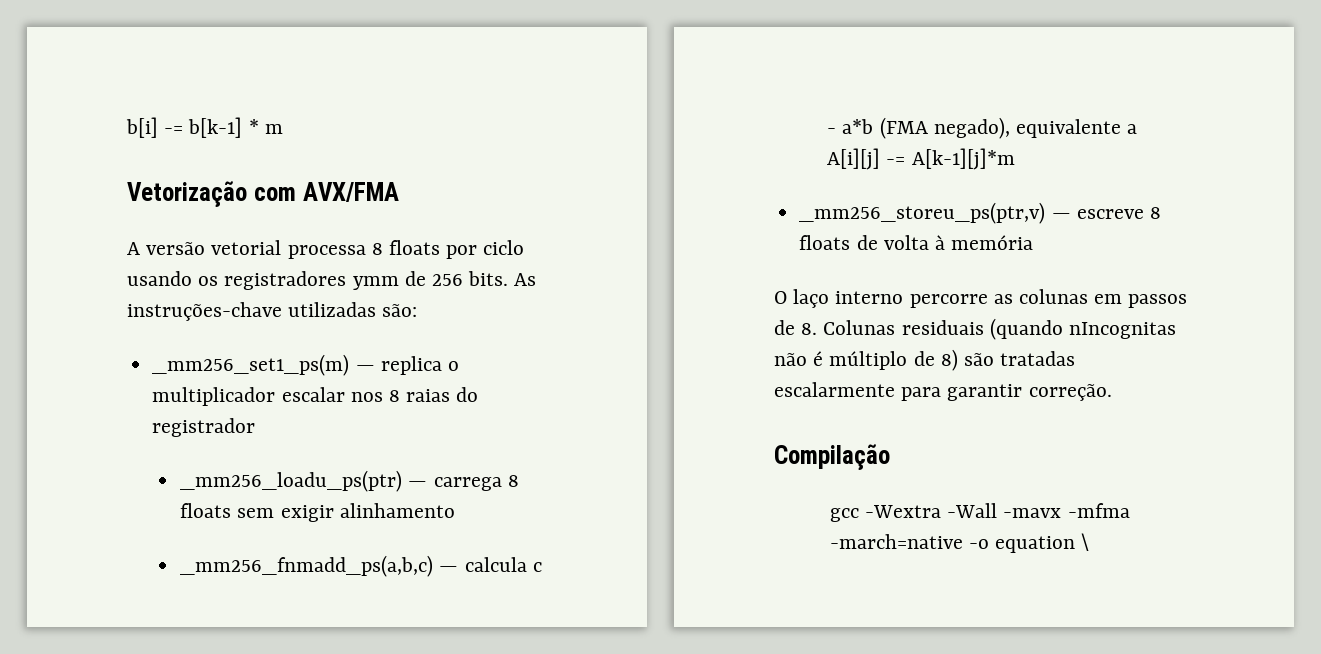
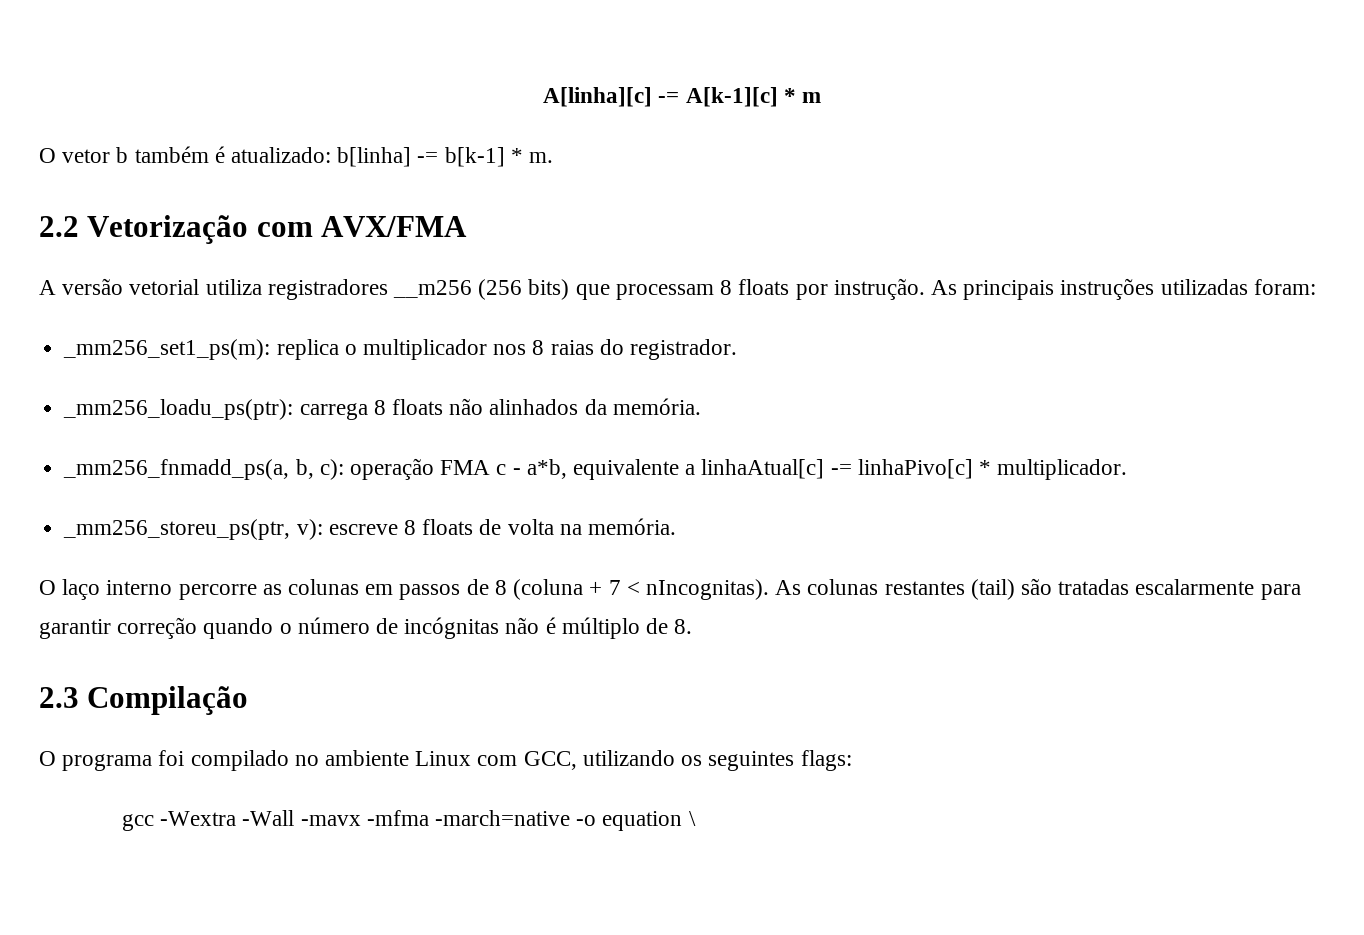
- b[i] -= b[k-1] * m
- Vetorização com AVX/FMA
+ A[linha][c] -= A[k-1][c] * m
+ O vetor b também é atualizado: b[linha] -= b[k-1] * m.
+ 2.2 Vetorização com AVX/FMA
- A versão vetorial processa 8 floats por ciclo usando os registradores ymm de 256 bits. As instruções-chave utilizadas são:
- _mm256_set1_ps(m) — replica o multiplicador escalar nos 8 raias do registrador
- _mm256_loadu_ps(ptr) — carrega 8 floats sem exigir alinhamento
- _mm256_fnmadd_ps(a,b,c) — calcula c - a*b (FMA negado), equivalente a A[i][j] -= A[k-1][j]*m
- _mm256_storeu_ps(ptr,v) — escreve 8 floats de volta à memória
+ A versão vetorial utiliza registradores __m256 (256 bits) que processam 8 floats por instrução. As principais instruções utilizadas foram:
+ _mm256_set1_ps(m): replica o multiplicador nos 8 raias do registrador.
+ _mm256_loadu_ps(ptr): carrega 8 floats não alinhados da memória.
+ _mm256_fnmadd_ps(a, b, c): operação FMA c - a*b, equivalente a linhaAtual[c] -= linhaPivo[c] * multiplicador.
+ _mm256_storeu_ps(ptr, v): escreve 8 floats de volta na memória.
- O laço interno percorre as colunas em passos de 8. Colunas residuais (quando nIncognitas não é múltiplo de 8) são tratadas escalarmente para garantir correção.
- Compilação
+ O laço interno percorre as colunas em passos de 8 (coluna + 7 < nIncognitas). As colunas restantes (tail) são tratadas escalarmente para garantir correção quando o número de incógnitas não é múltiplo de 8.
+ 2.3 Compilação
+ O programa foi compilado no ambiente Linux com GCC, utilizando os seguintes flags:

